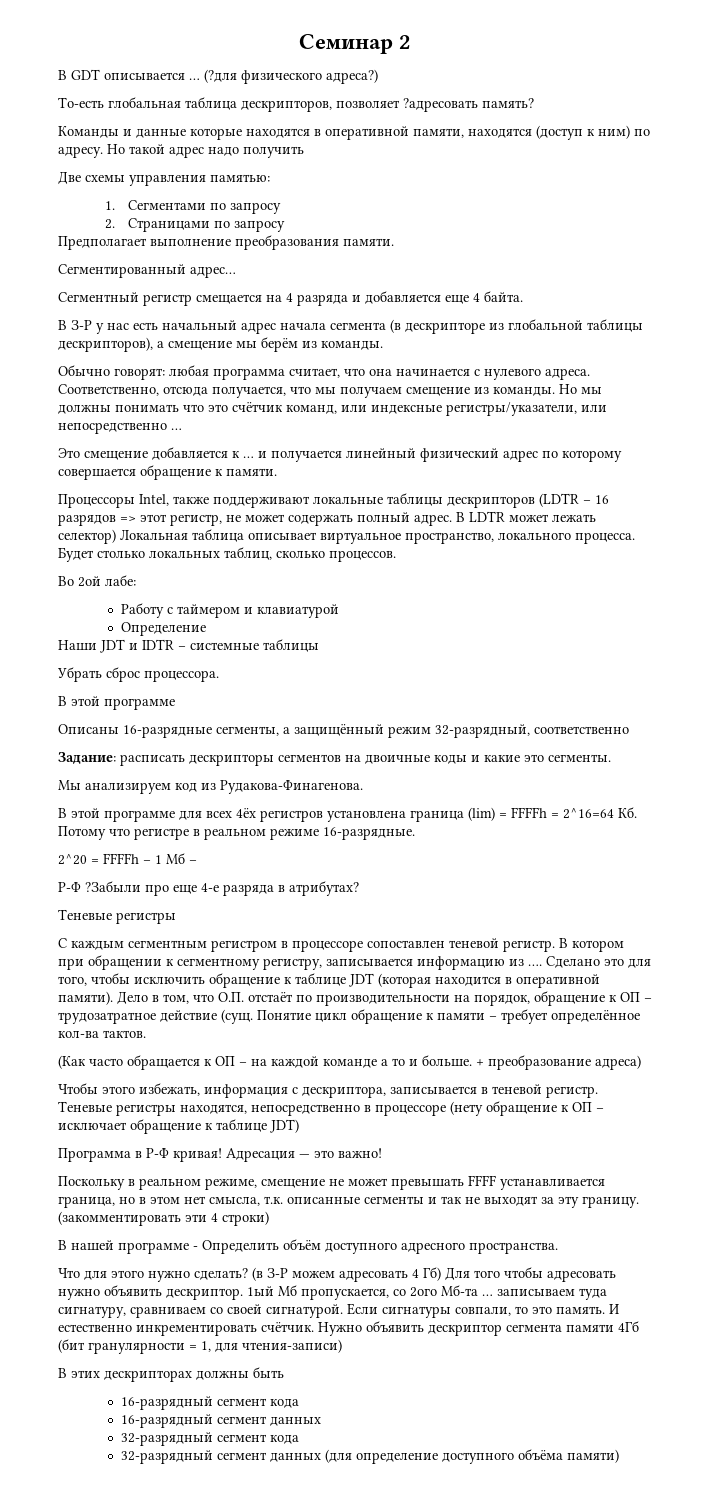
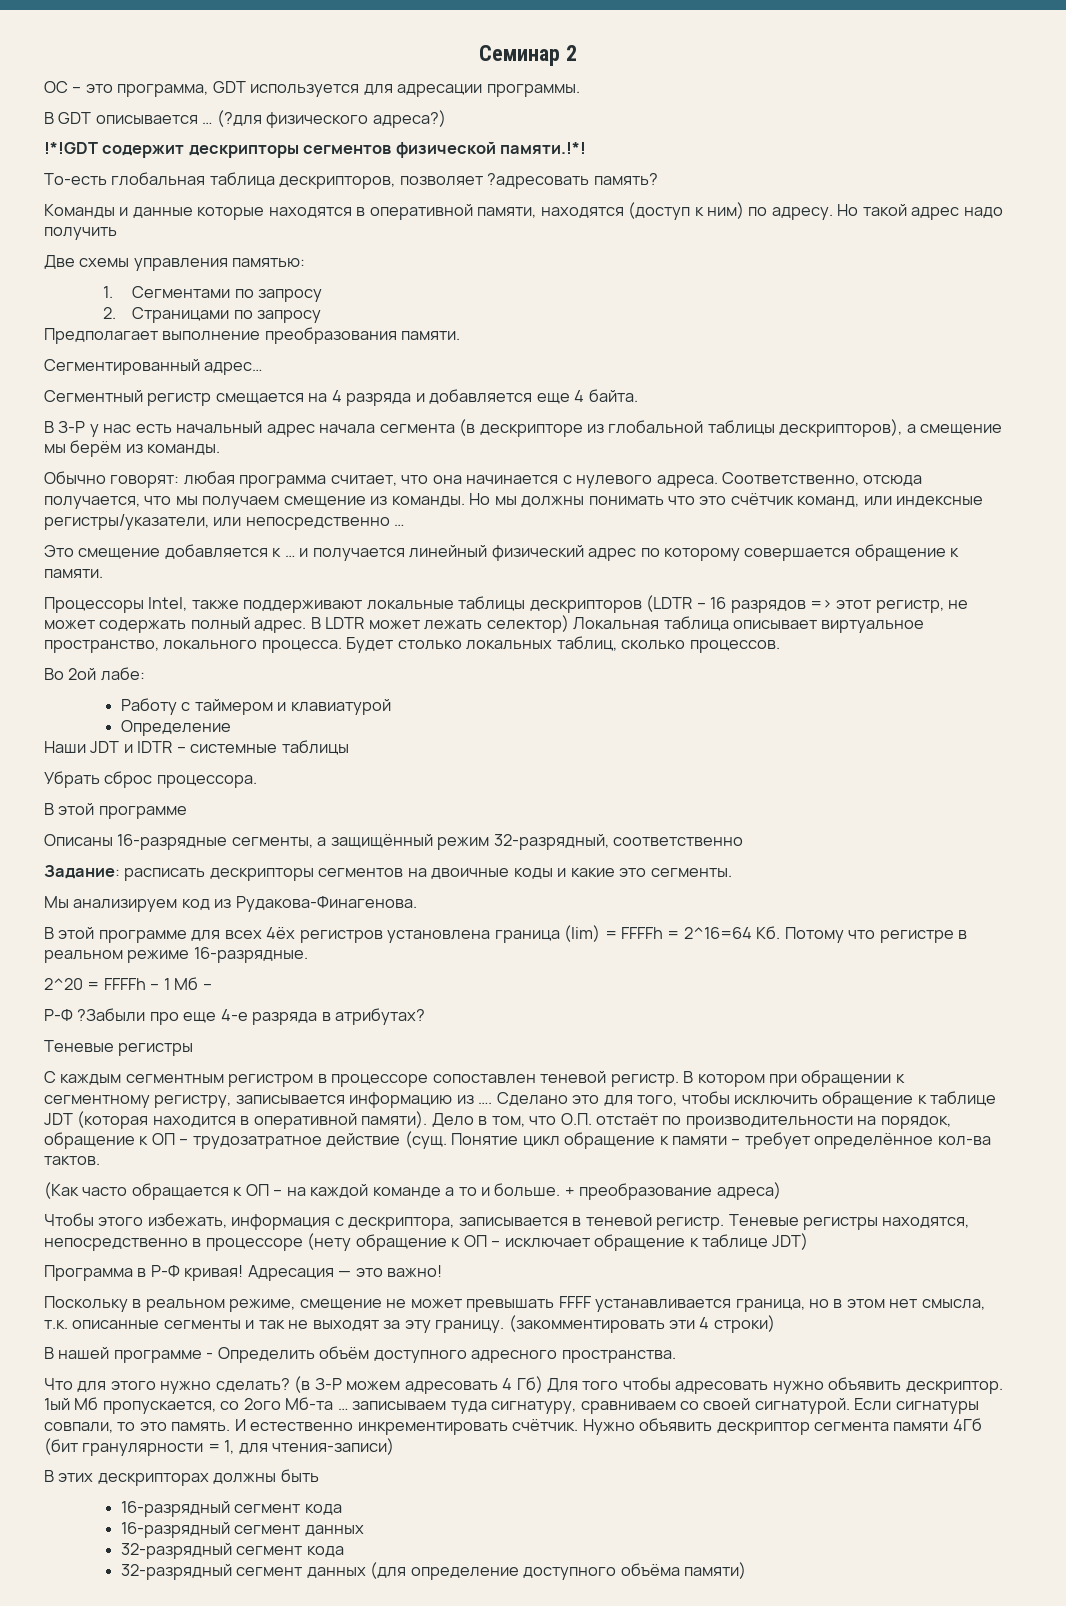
+ ОС – это программа, GDT используется для адресации программы.
+ !*!GDT содержит дескрипторы сегментов физической памяти.!*!

